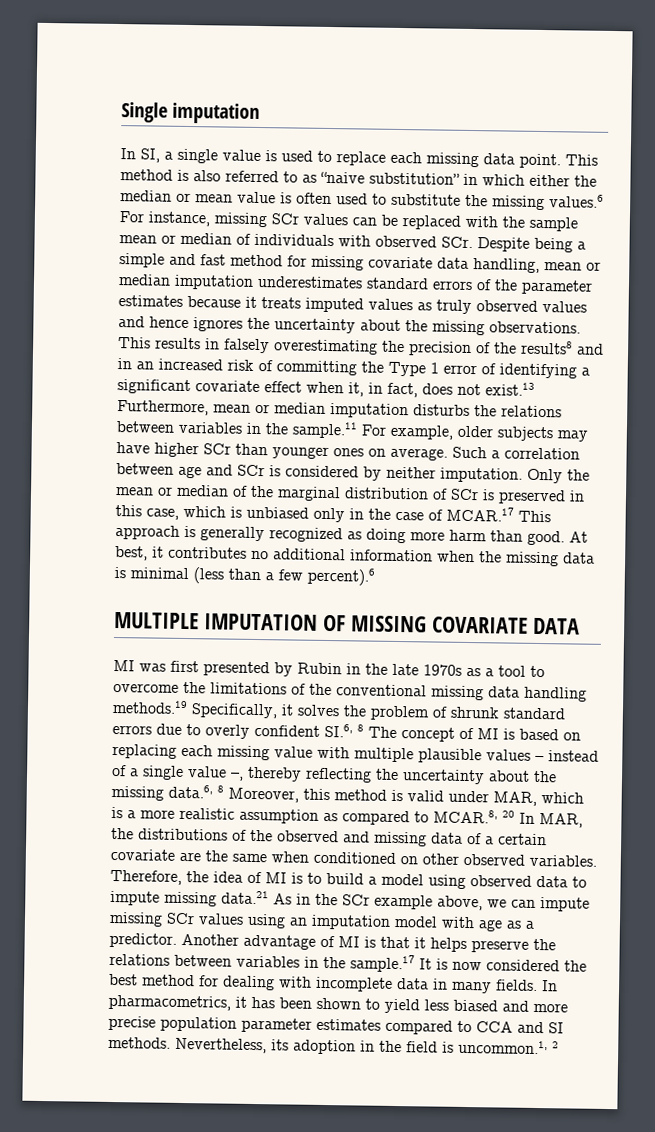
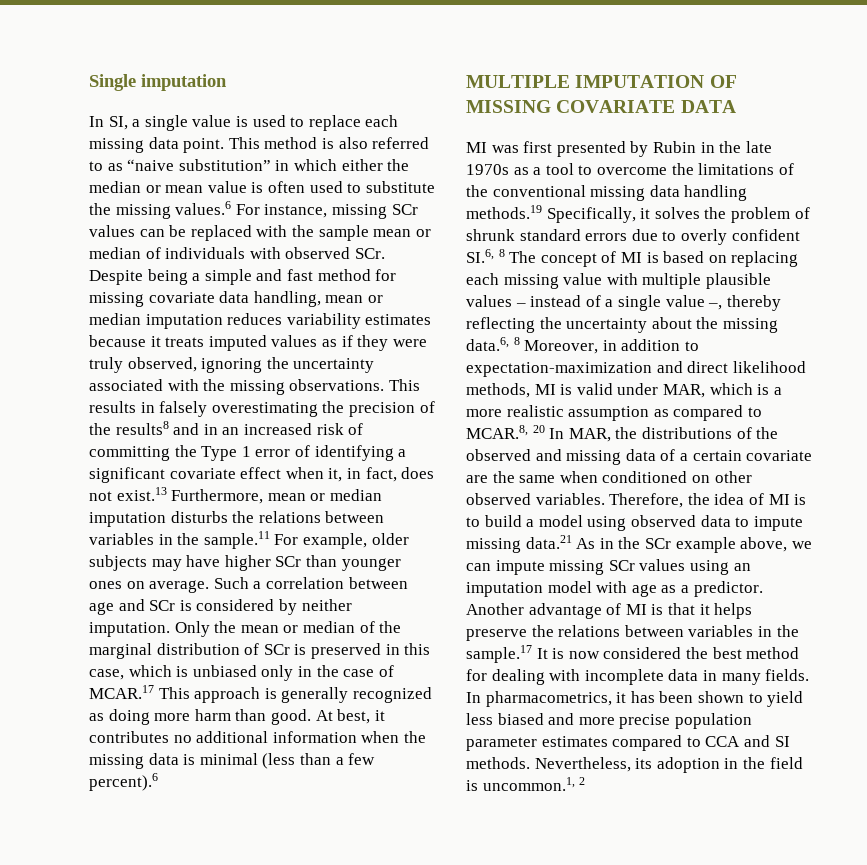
- This method is also referred to as “naive substitution” in which either the median or mean value is often used to substitute the missing values.6 For instance, missing SCr values can be replaced with the sample mean or median of individuals with observed SCr. Despite being a simple and fast method for missing covariate data handling, mean or median imputation underestimates standard errors of the parameter estimates because it treats imputed values as truly observed values and hence ignores the uncertainty about the missing observations.
+ This method is also referred to as “naive substitution” in which either the median or mean value is often used to substitute the missing values.6 For instance, missing SCr values can be replaced with the sample mean or median of individuals with observed SCr. Despite being a simple and fast method for missing covariate data handling, mean or median imputation reduces variability estimates because it treats imputed values as if they were truly observed, ignoring the uncertainty associated with the missing observations.
- MI was first presented by Rubin in the late 1970s as a tool to overcome the limitations of the conventional missing data handling methods.19 Specifically, it solves the problem of shrunk standard errors due to overly confident SI.6, 8 The concept of MI is based on replacing each missing value with multiple plausible values – instead of a single value –, thereby reflecting the uncertainty about the missing data.6, 8 Moreover, this method is valid under MAR, which is a more realistic assumption as compared to MCAR.8, 20 In MAR, the distributions of the observed and missing data of a certain covariate are the same when conditioned on other observed variables.
+ MI was first presented by Rubin in the late 1970s as a tool to overcome the limitations of the conventional missing data handling methods.19 Specifically, it solves the problem of shrunk standard errors due to overly confident SI.6, 8 The concept of MI is based on replacing each missing value with multiple plausible values – instead of a single value –, thereby reflecting the uncertainty about the missing data.6, 8 Moreover, in addition to expectation-maximization and direct likelihood methods, MI is valid under MAR, which is a more realistic assumption as compared to MCAR.8, 20 In MAR, the distributions of the observed and missing data of a certain covariate are the same when conditioned on other observed variables.

